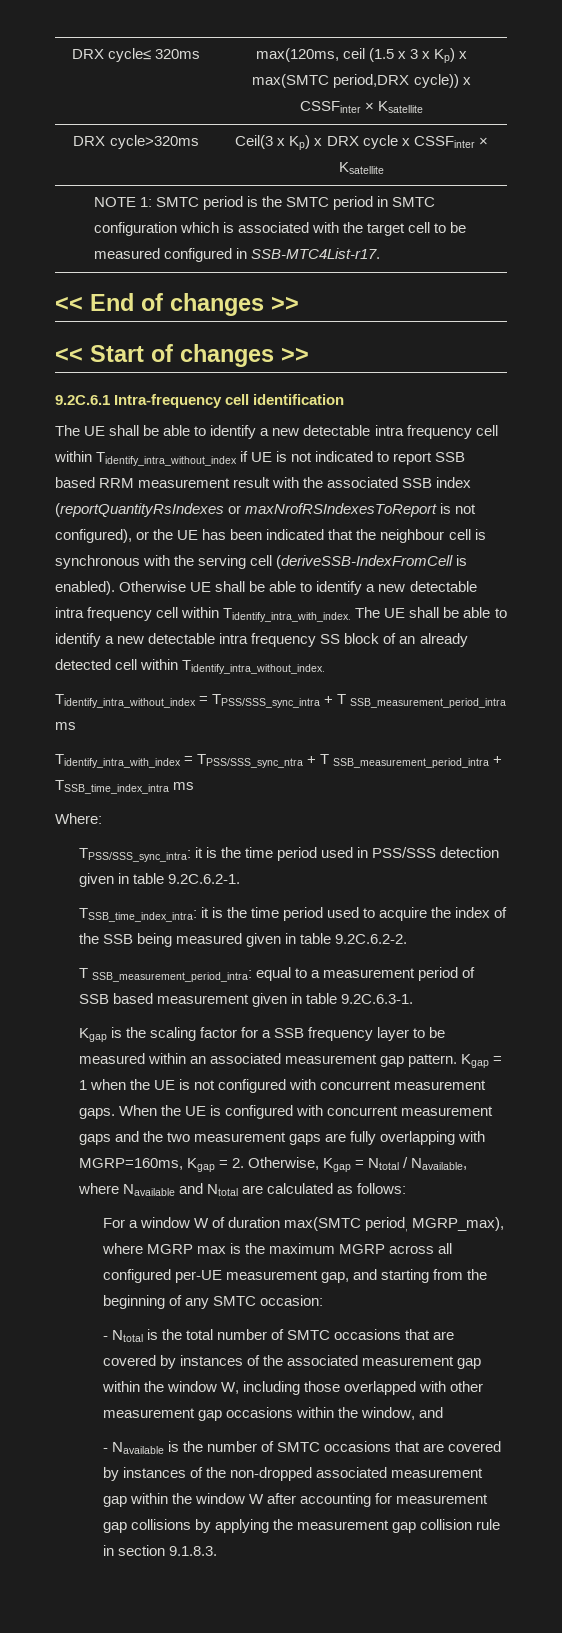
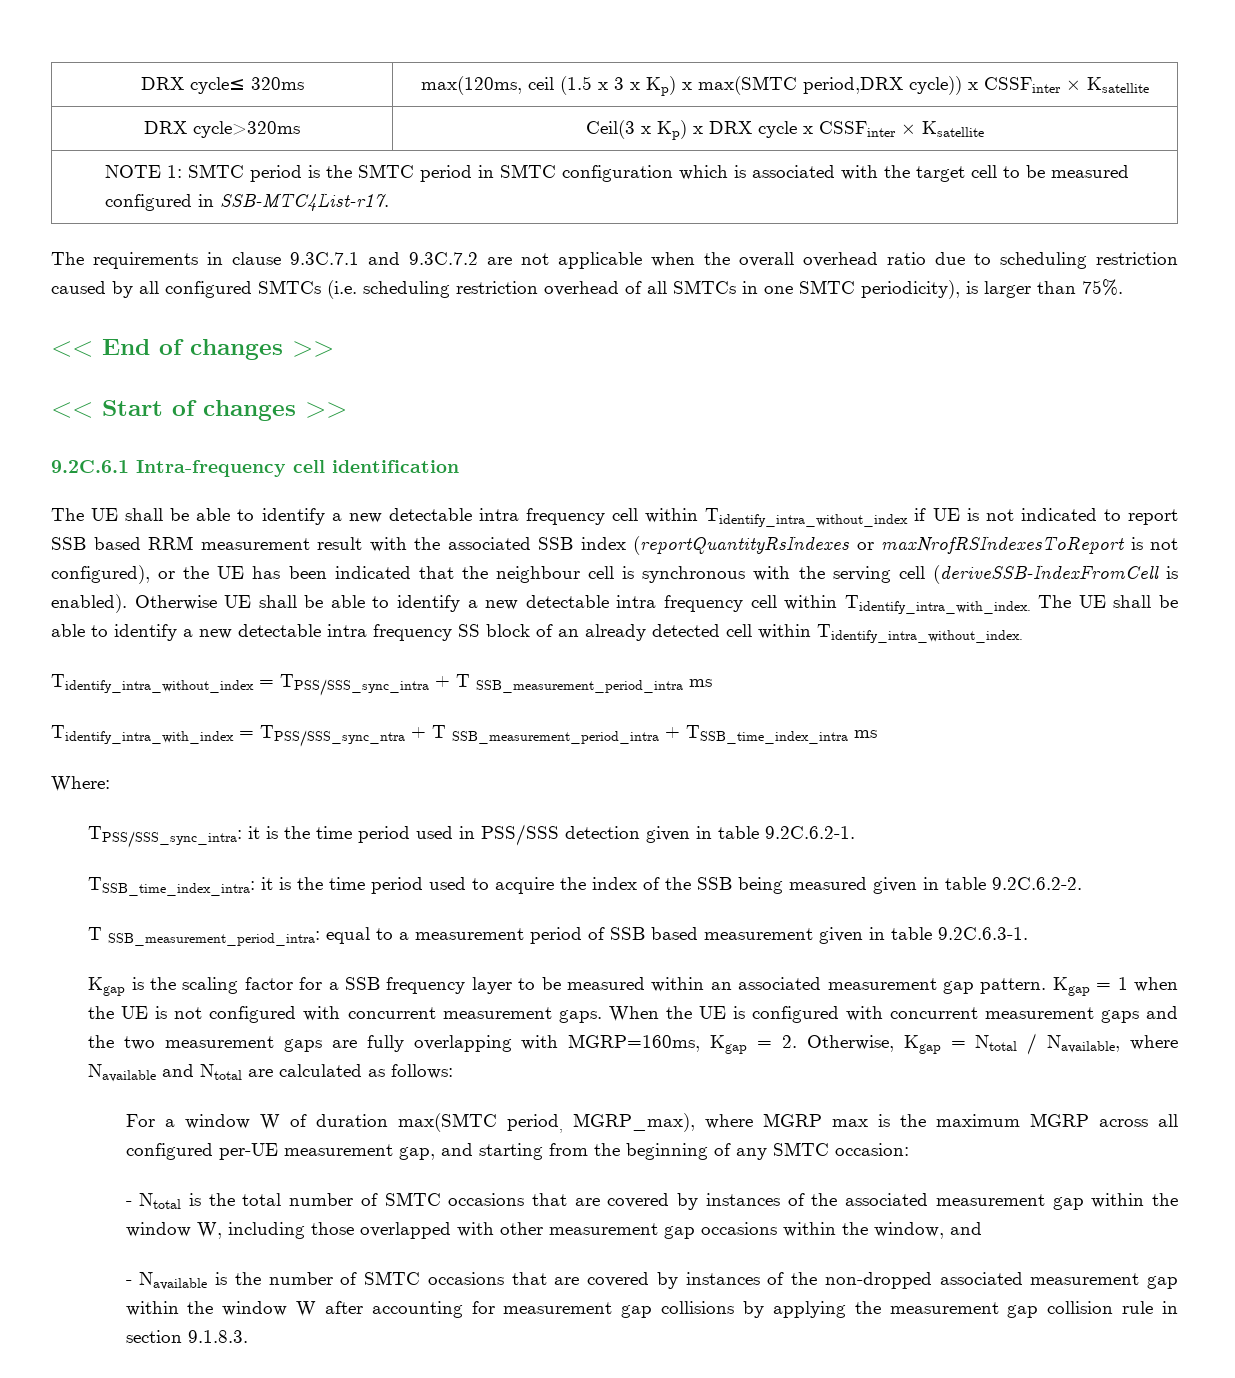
+ The requirements in clause 9.3C.7.1 and 9.3C.7.2 are not applicable when the overall overhead ratio due to scheduling restriction caused by all configured SMTCs (i.e. scheduling restriction overhead of all SMTCs in one SMTC periodicity), is larger than 75%.

